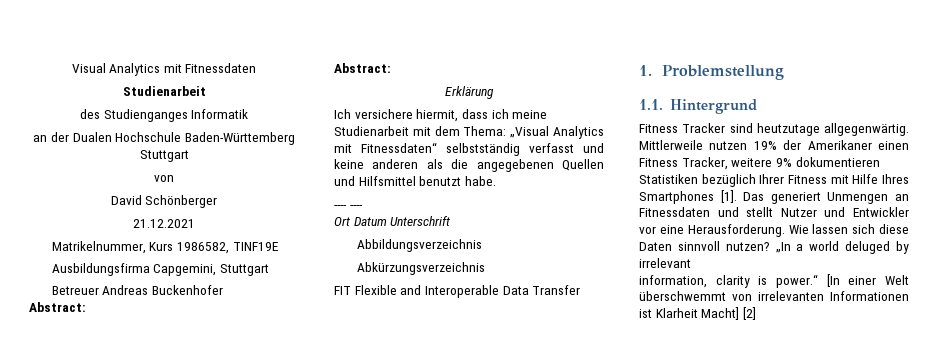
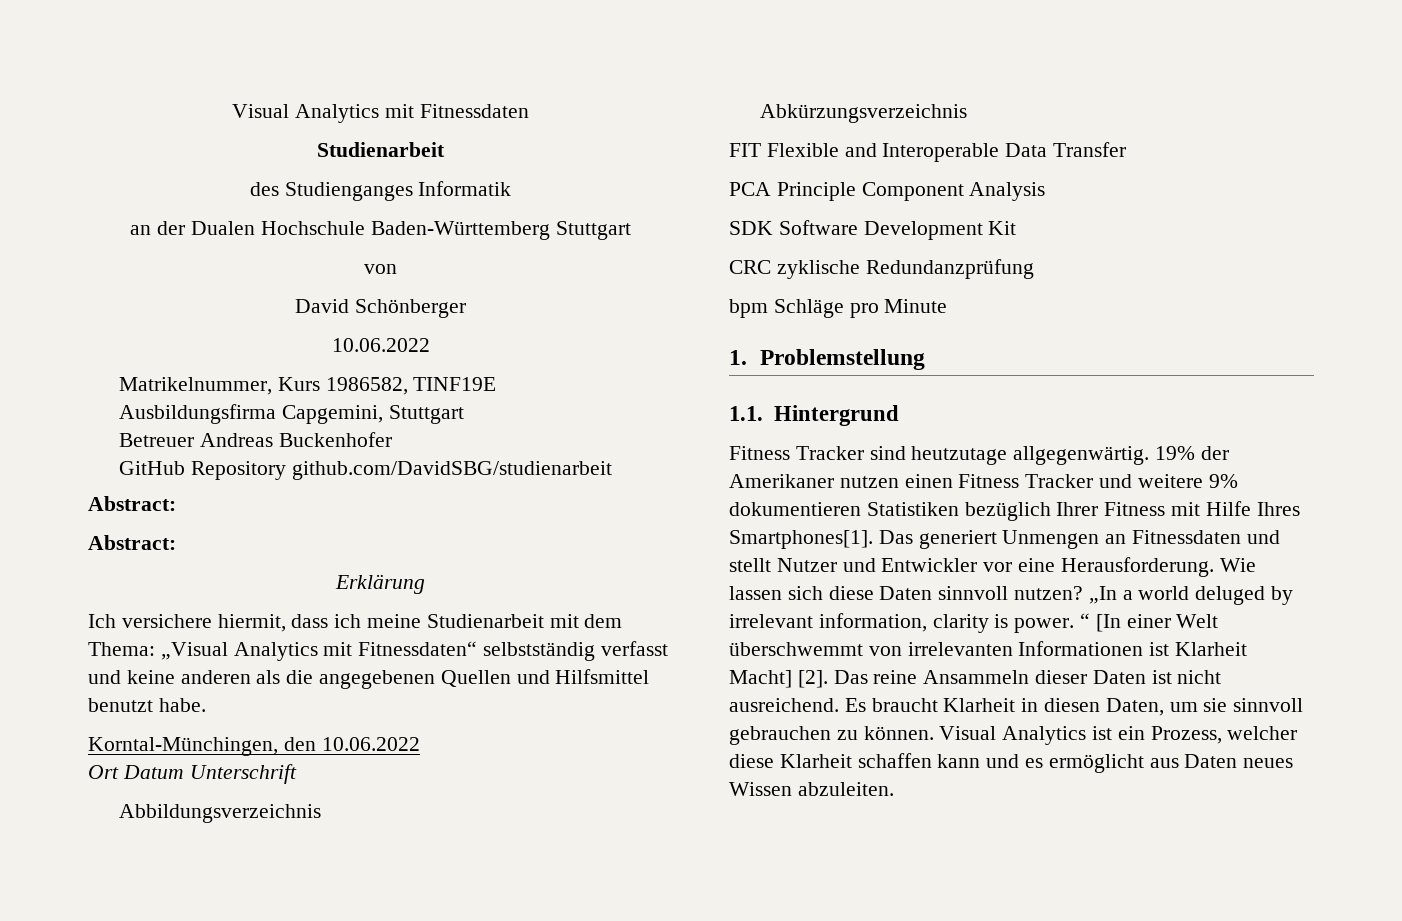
  David Schönberger
- 21.12.2021
+ 10.06.2022
+ GitHub Repository github.com/DavidSBG/studienarbeit
- ---- ----
+ Korntal-Münchingen, den 10.06.2022
+ PCA Principle Component Analysis
+ SDK Software Development Kit
+ CRC zyklische Redundanzprüfung
+ bpm Schläge pro Minute
- Mittlerweile nutzen 19% der Amerikaner einen Fitness Tracker, weitere 9% dokumentieren Statistiken bezüglich Ihrer Fitness mit Hilfe Ihres Smartphones [1].
+ 19% der Amerikaner nutzen einen Fitness Tracker und weitere 9% dokumentieren Statistiken bezüglich Ihrer Fitness mit Hilfe Ihres Smartphones[1].
- „In a world deluged by irrelevant
- information, clarity is power.“ [In einer Welt überschwemmt von irrelevanten Informationen ist Klarheit Macht] [2]
+ „In a world deluged by irrelevant information, clarity is power. “ [In einer Welt überschwemmt von irrelevanten Informationen ist Klarheit Macht] [2]. Das reine Ansammeln dieser Daten ist nicht ausreichend. Es braucht Klarheit in diesen Daten, um sie sinnvoll gebrauchen zu können. Visual Analytics ist ein Prozess, welcher diese Klarheit schaffen kann und es ermöglicht aus Daten neues Wissen abzuleiten.

